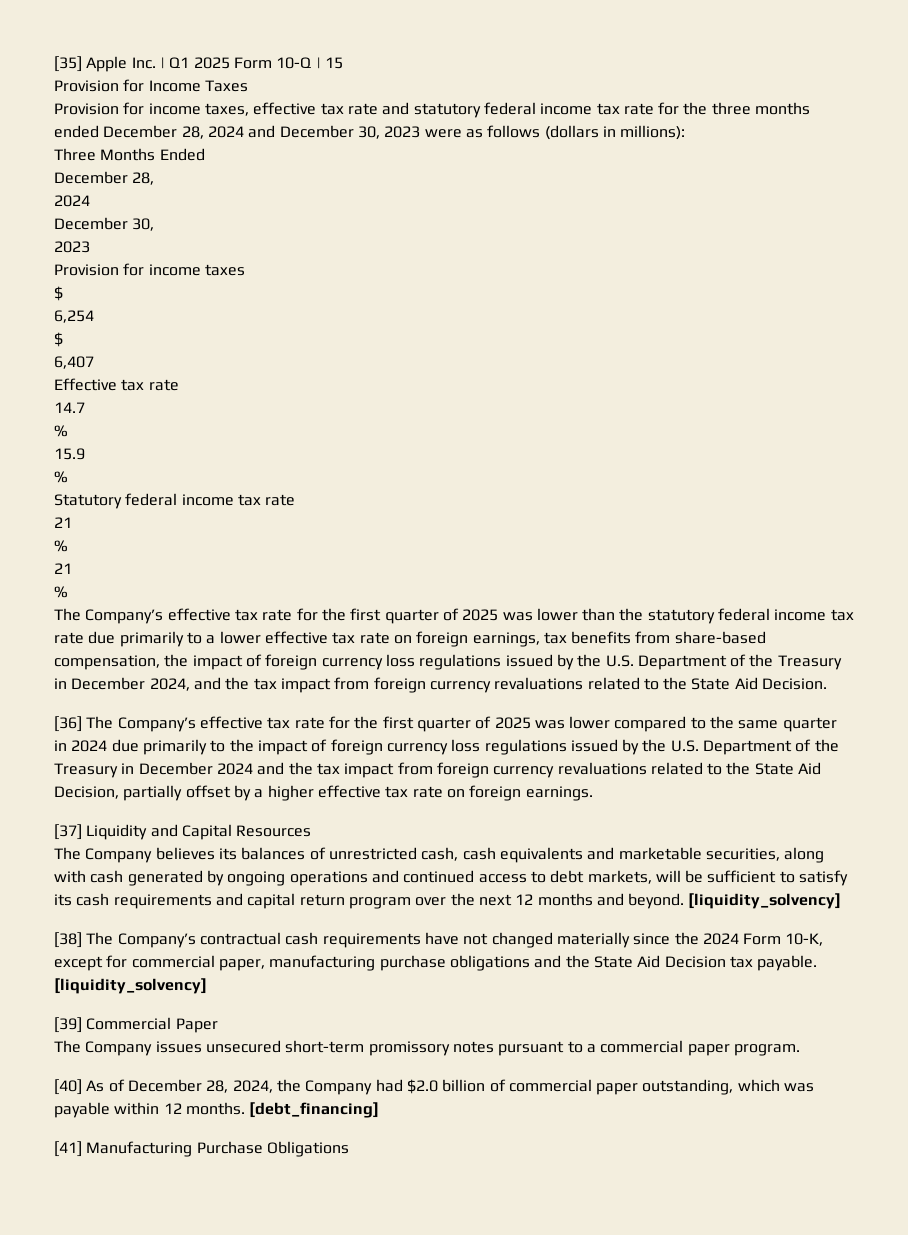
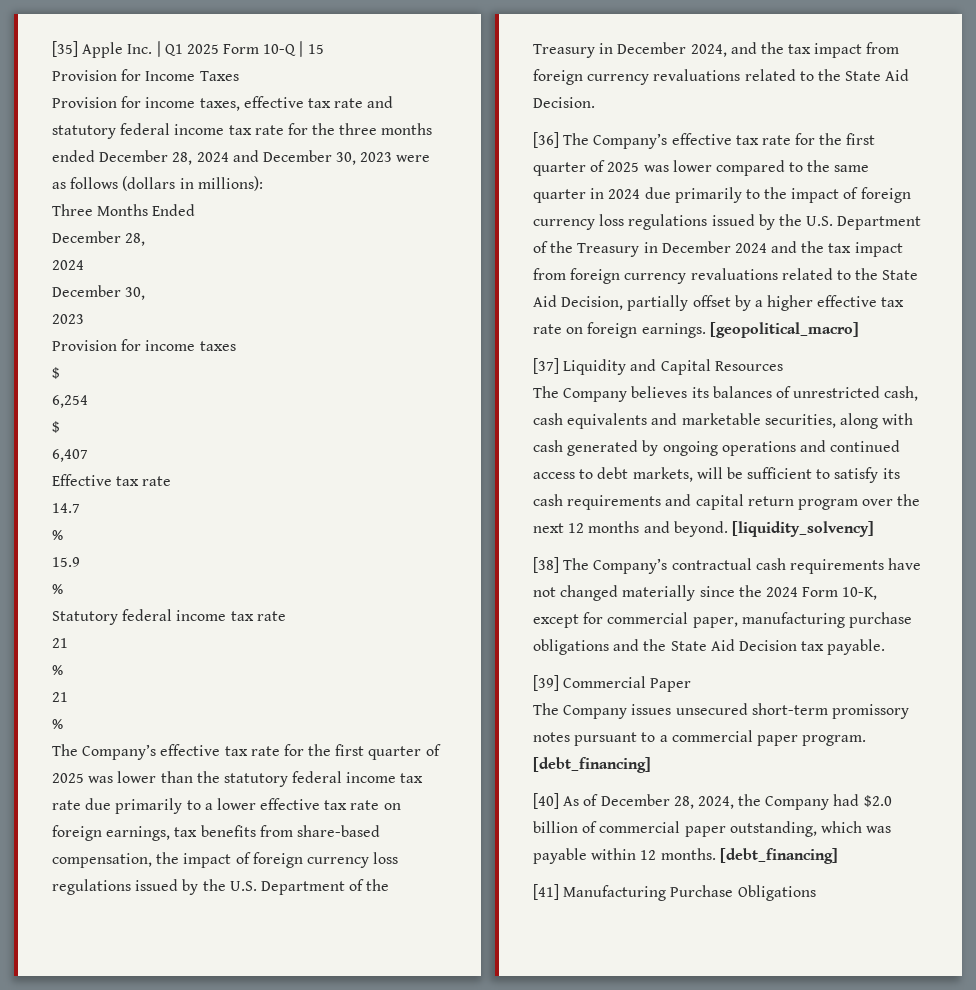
+ [geopolitical_macro]
- [38] The Company’s contractual cash requirements have not changed materially since the 2024 Form 10-K, except for commercial paper, manufacturing purchase obligations and the State Aid Decision tax payable. [liquidity_solvency]
+ [38] The Company’s contractual cash requirements have not changed materially since the 2024 Form 10-K, except for commercial paper, manufacturing purchase obligations and the State Aid Decision tax payable.
- The Company issues unsecured short-term promissory notes pursuant to a commercial paper program.
+ The Company issues unsecured short-term promissory notes pursuant to a commercial paper program. [debt_financing]

